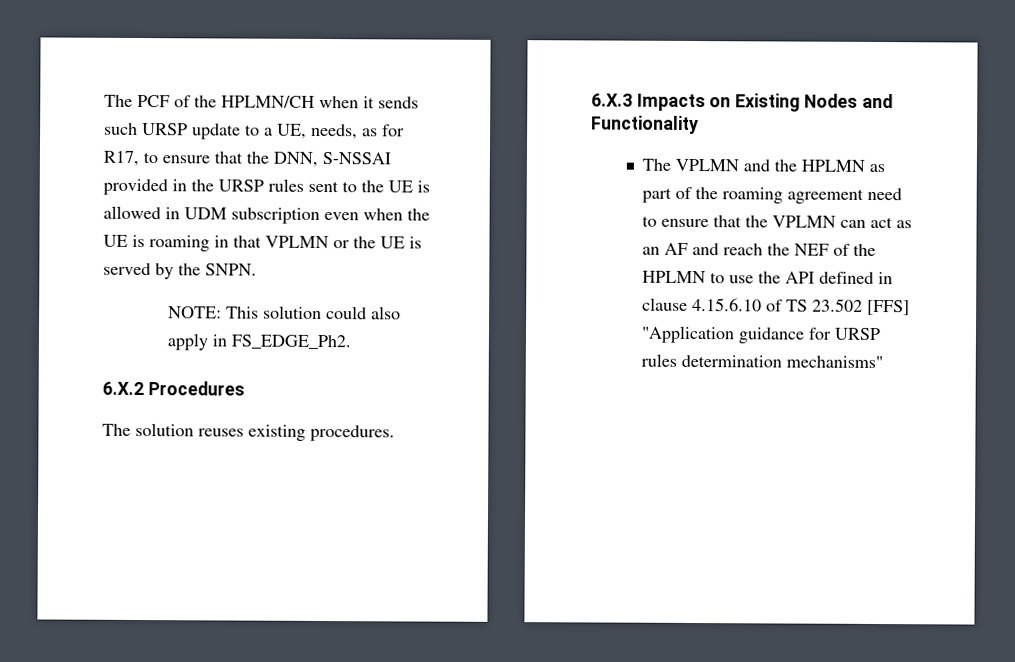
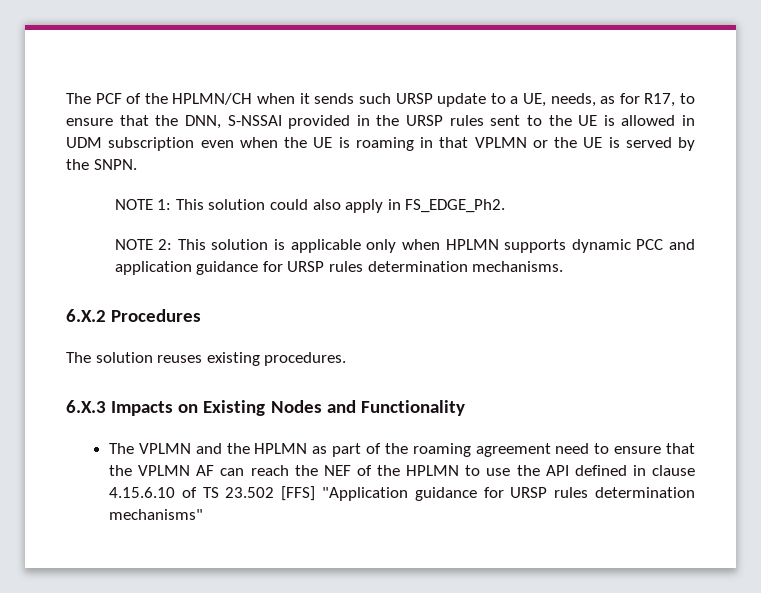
- NOTE: This solution could also apply in FS_EDGE_Ph2.
+ NOTE 1: This solution could also apply in FS_EDGE_Ph2.
+ NOTE 2: This solution is applicable only when HPLMN supports dynamic PCC and application guidance for URSP rules determination mechanisms.
- The VPLMN and the HPLMN as part of the roaming agreement need to ensure that the VPLMN can act as an AF and reach the NEF of the HPLMN to use the API defined in clause 4.15.6.10 of TS 23.502 [FFS] "Application guidance for URSP rules determination mechanisms"
+ The VPLMN and the HPLMN as part of the roaming agreement need to ensure that the VPLMN AF can reach the NEF of the HPLMN to use the API defined in clause 4.15.6.10 of TS 23.502 [FFS] "Application guidance for URSP rules determination mechanisms"

